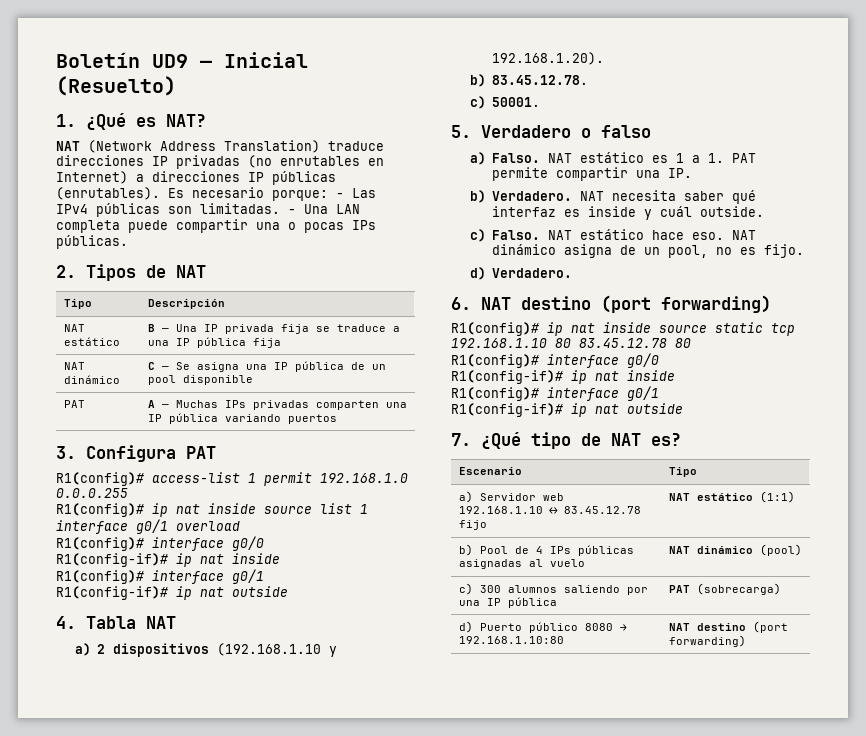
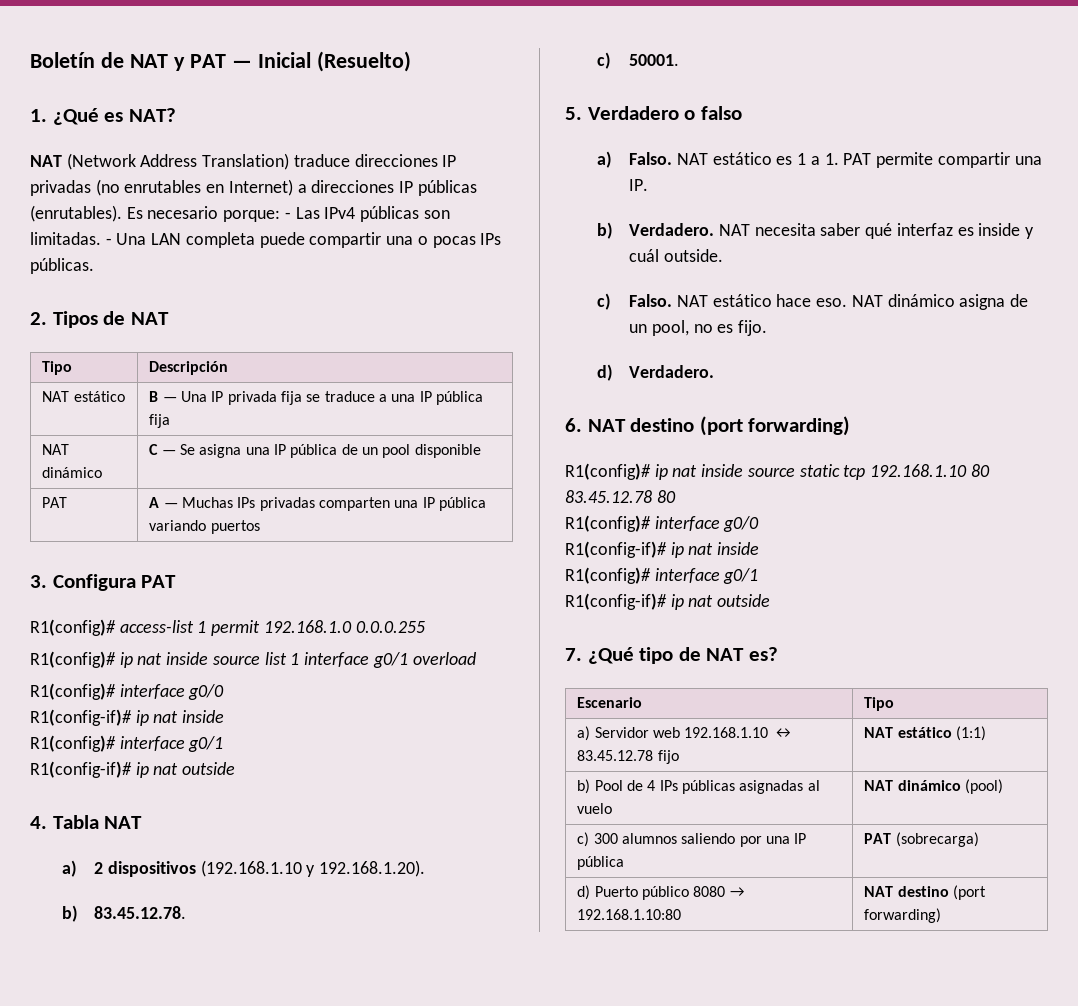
- Boletín UD9 — Inicial (Resuelto)
+ Boletín de NAT y PAT — Inicial (Resuelto)

